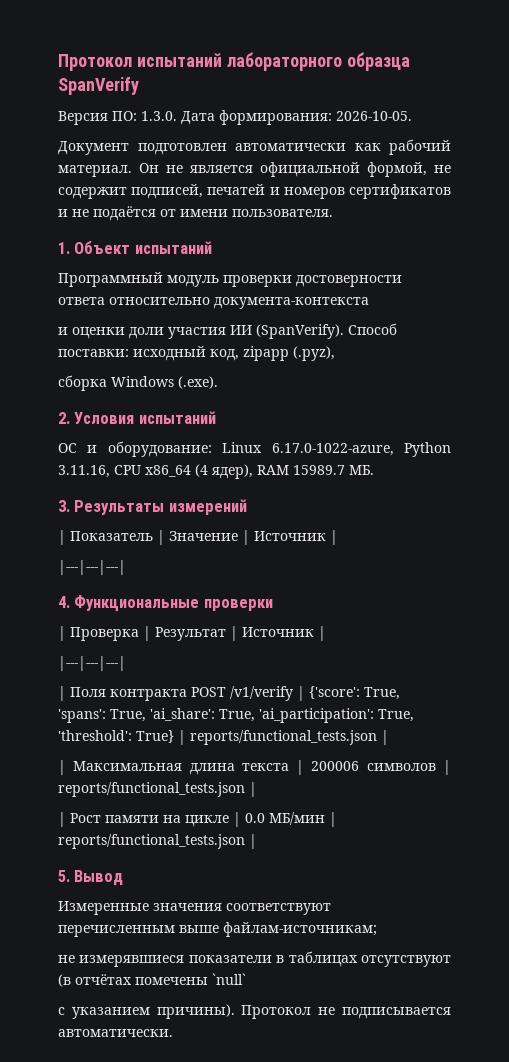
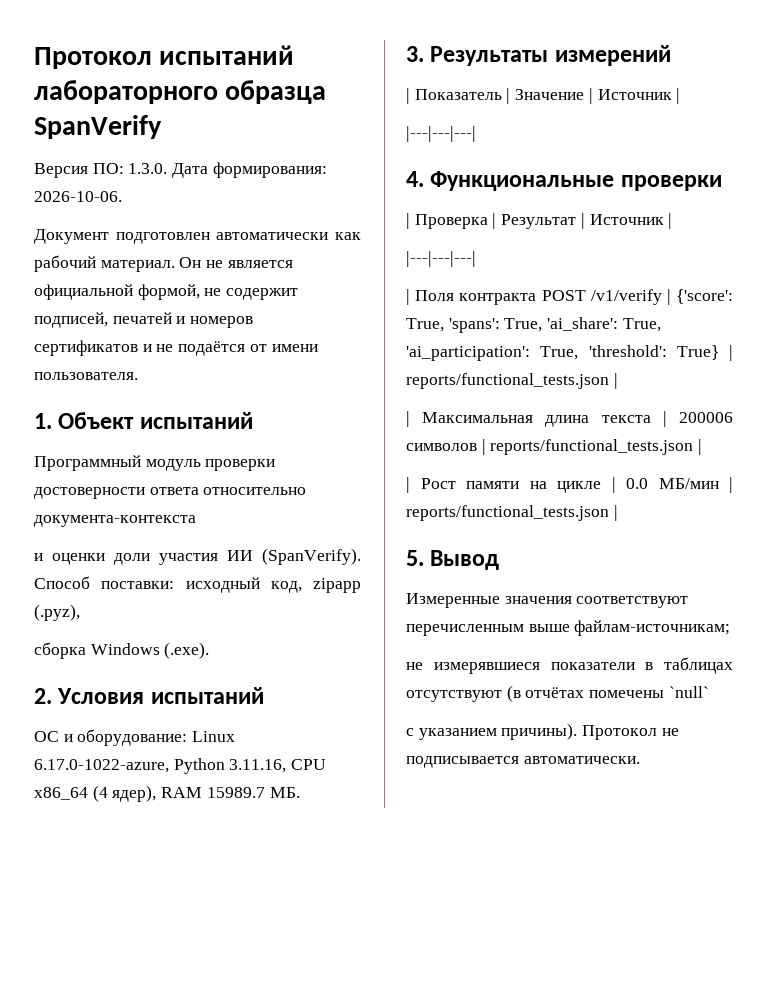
- Версия ПО: 1.3.0. Дата формирования: 2026-10-05.
+ Версия ПО: 1.3.0. Дата формирования: 2026-10-06.

